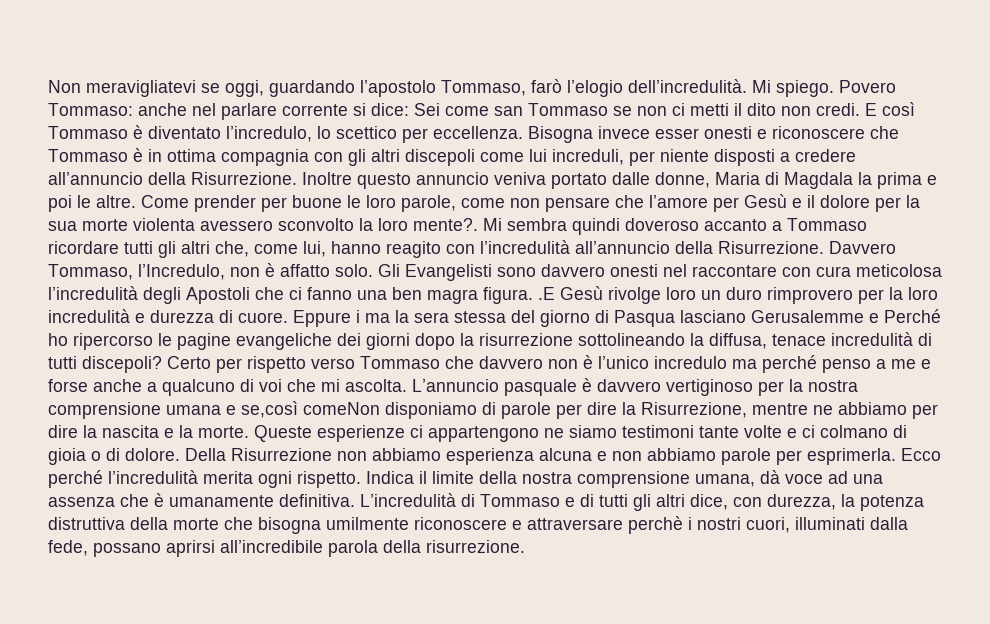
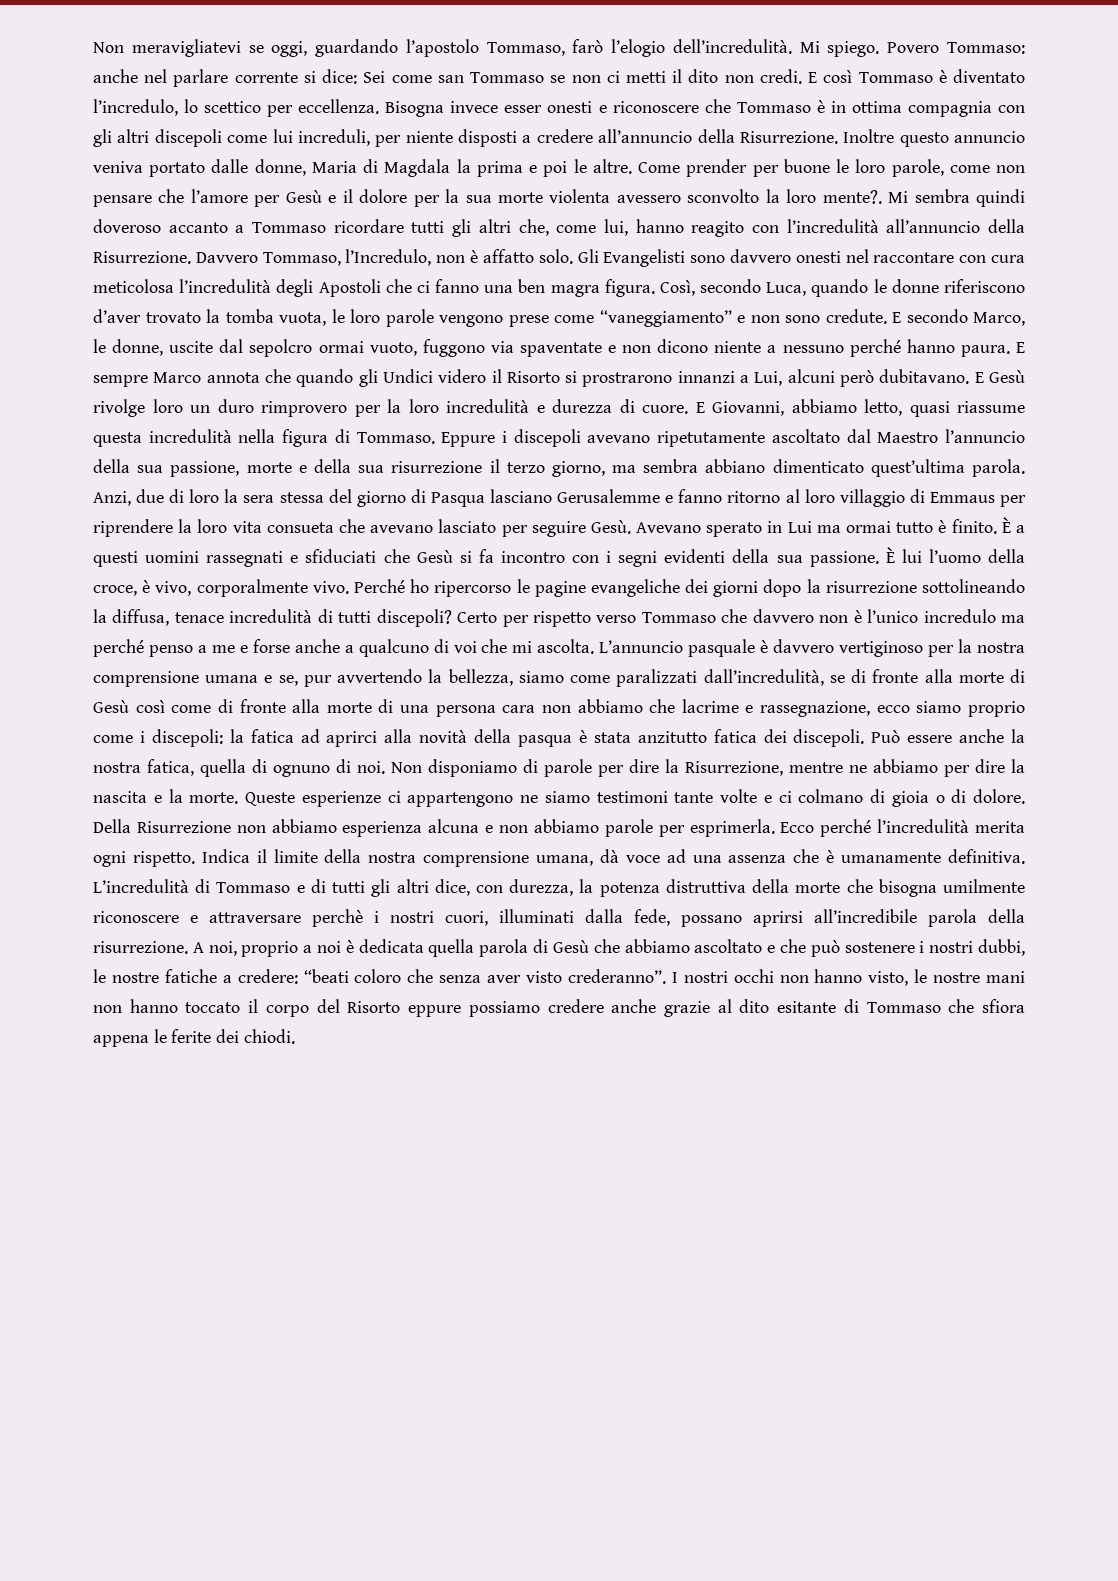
- Gli Evangelisti sono davvero onesti nel raccontare con cura meticolosa l’incredulità degli Apostoli che ci fanno una ben magra figura. .E Gesù rivolge loro un duro rimprovero per la loro incredulità e durezza di cuore.
+ Gli Evangelisti sono davvero onesti nel raccontare con cura meticolosa l’incredulità degli Apostoli che ci fanno una ben magra figura. Così, secondo Luca, quando le donne riferiscono d’aver trovato la tomba vuota, le loro parole vengono prese come “vaneggiamento” e non sono credute. E secondo Marco, le donne, uscite dal sepolcro ormai vuoto, fuggono via spaventate e non dicono niente a nessuno perché hanno paura. E sempre Marco annota che quando gli Undici videro il Risorto si prostrarono innanzi a Lui, alcuni però dubitavano. E Gesù rivolge loro un duro rimprovero per la loro incredulità e durezza di cuore.
- Eppure i ma la sera stessa del giorno di Pasqua lasciano Gerusalemme e Perché ho ripercorso le pagine evangeliche dei giorni dopo la risurrezione sottolineando la diffusa, tenace incredulità di tutti discepoli?
+ E Giovanni, abbiamo letto, quasi riassume questa incredulità nella figura di Tommaso. Eppure i discepoli avevano ripetutamente ascoltato dal Maestro l’annuncio della sua passione, morte e della sua risurrezione il terzo giorno, ma sembra abbiano dimenticato quest’ultima parola. Anzi, due di loro la sera stessa del giorno di Pasqua lasciano Gerusalemme e fanno ritorno al loro villaggio di Emmaus per riprendere la loro vita consueta che avevano lasciato per seguire Gesù. Avevano sperato in Lui ma ormai tutto è finito. È a questi uomini rassegnati e sfiduciati che Gesù si fa incontro con i segni evidenti della sua passione. È lui l’uomo della croce, è vivo, corporalmente vivo. Perché ho ripercorso le pagine evangeliche dei giorni dopo la risurrezione sottolineando la diffusa, tenace incredulità di tutti discepoli?
- L’annuncio pasquale è davvero vertiginoso per la nostra comprensione umana e se,così comeNon disponiamo di parole per dire la Risurrezione, mentre ne abbiamo per dire la nascita e la morte.
+ L’annuncio pasquale è davvero vertiginoso per la nostra comprensione umana e se, pur avvertendo la bellezza, siamo come paralizzati dall’incredulità, se di fronte alla morte di Gesù così come di fronte alla morte di una persona cara non abbiamo che lacrime e rassegnazione, ecco siamo proprio come i discepoli: la fatica ad aprirci alla novità della pasqua è stata anzitutto fatica dei discepoli. Può essere anche la nostra fatica, quella di ognuno di noi. Non disponiamo di parole per dire la Risurrezione, mentre ne abbiamo per dire la nascita e la morte.
+ A noi, proprio a noi è dedicata quella parola di Gesù che abbiamo ascoltato e che può sostenere i nostri dubbi, le nostre fatiche a credere: “beati coloro che senza aver visto crederanno”. I nostri occhi non hanno visto, le nostre mani non hanno toccato il corpo del Risorto eppure possiamo credere anche grazie al dito esitante di Tommaso che sfiora appena le ferite dei chiodi.

